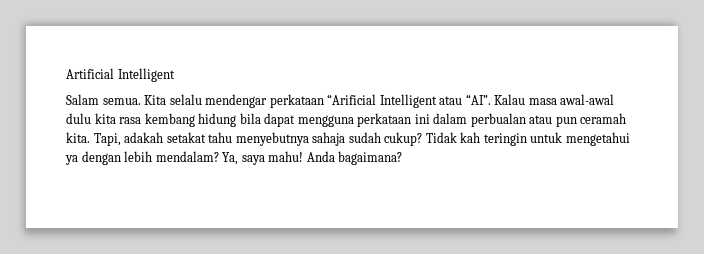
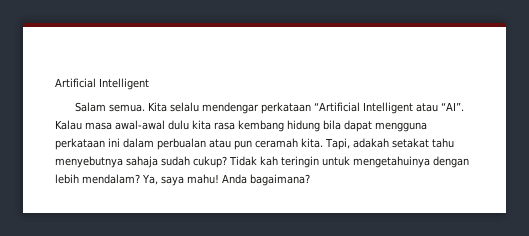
- Kita selalu mendengar perkataan “Arificial Intelligent atau “AI”. Kalau masa awal-awal dulu kita rasa kembang hidung bila dapat mengguna perkataan ini dalam perbualan atau pun ceramah kita.
+ Kita selalu mendengar perkataan “Artificial Intelligent atau “AI”. Kalau masa awal-awal dulu kita rasa kembang hidung bila dapat mengguna perkataan ini dalam perbualan atau pun ceramah kita.
- Tidak kah teringin untuk mengetahui ya dengan lebih mendalam?
+ Tidak kah teringin untuk mengetahuinya dengan lebih mendalam?

